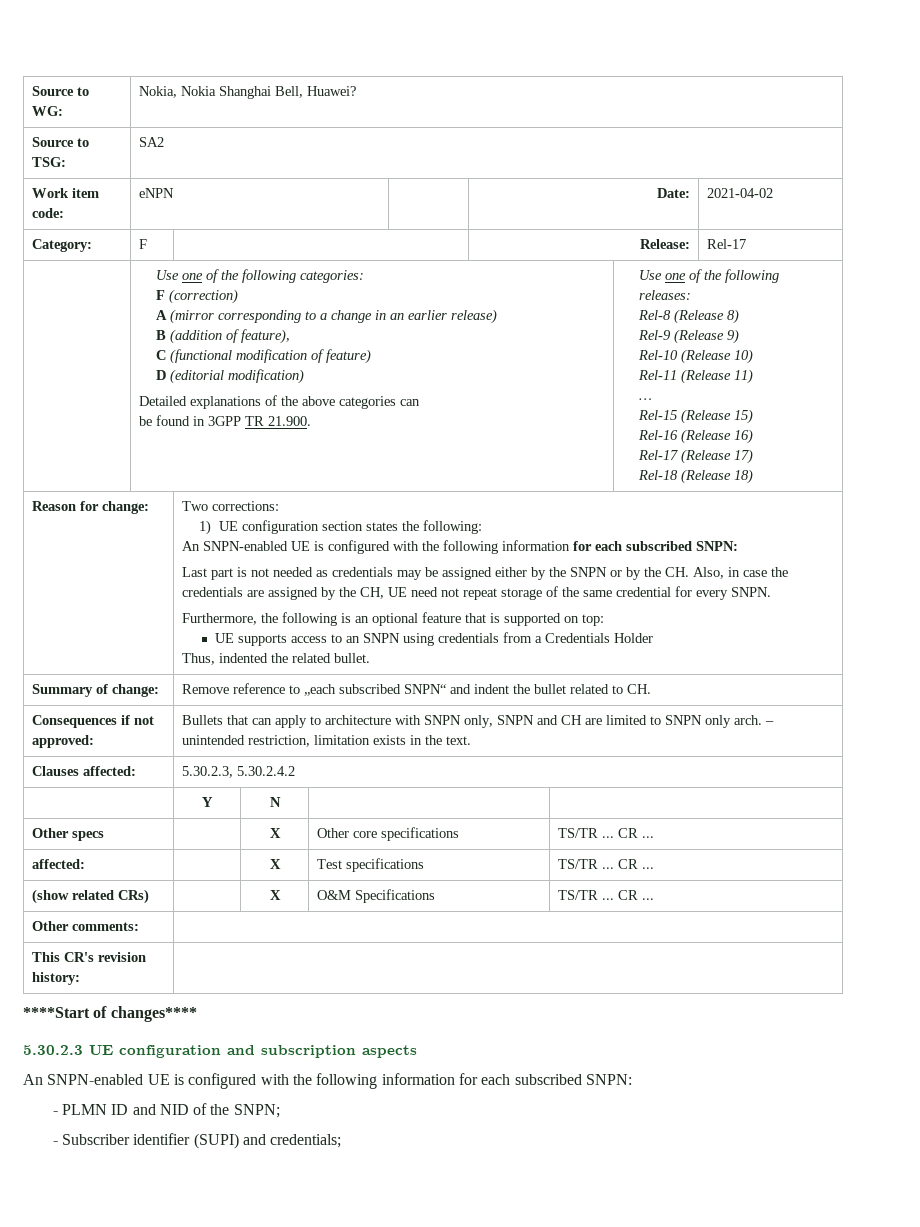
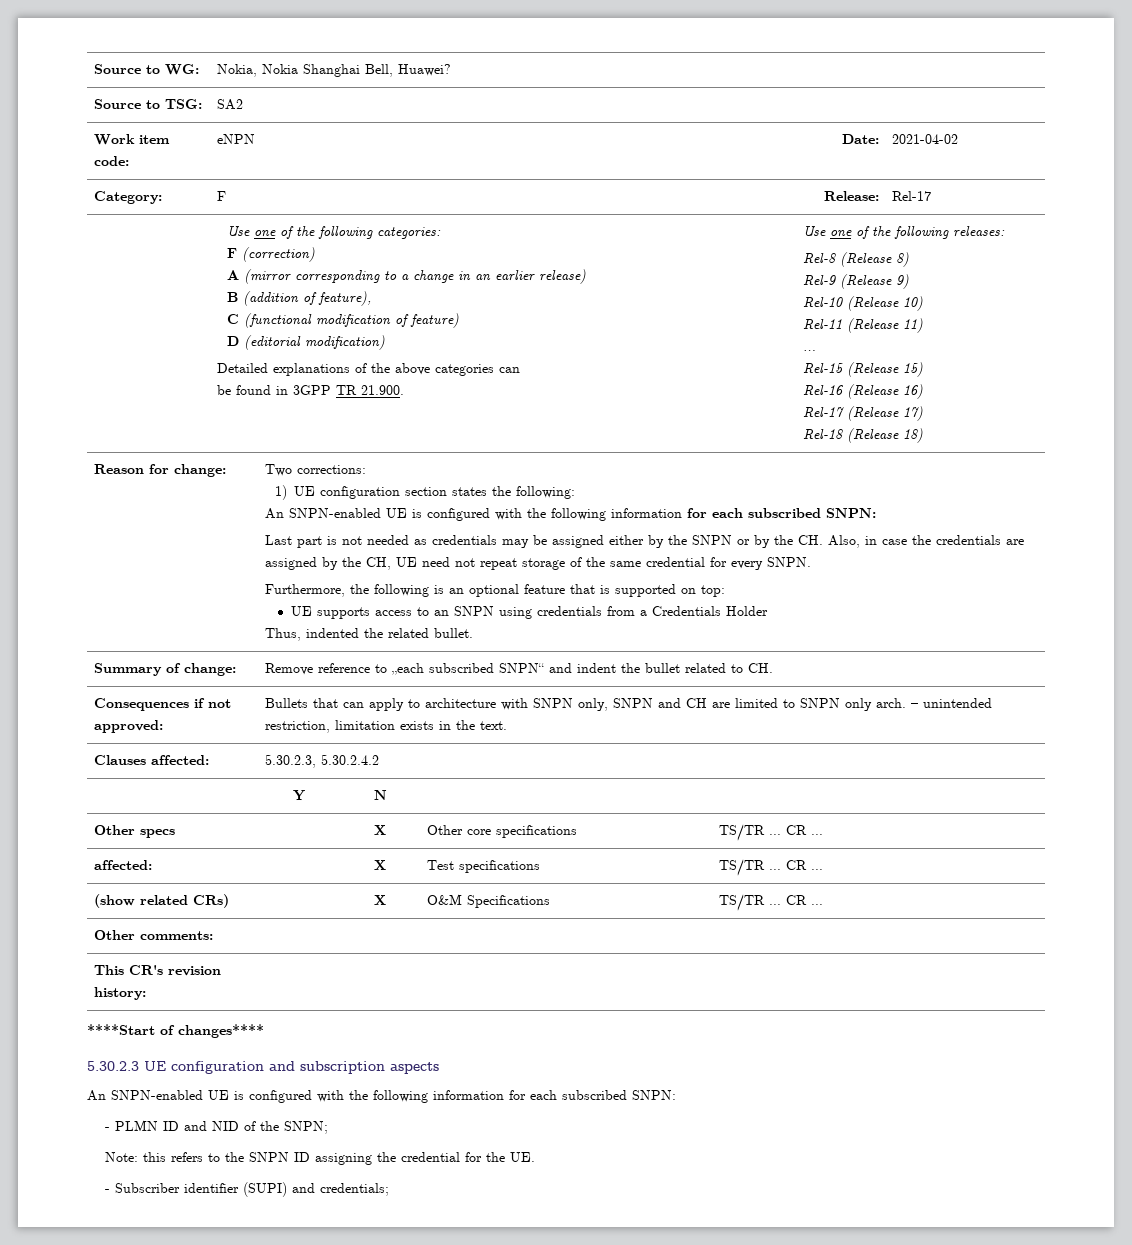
+ Note: this refers to the SNPN ID assigning the credential for the UE.

